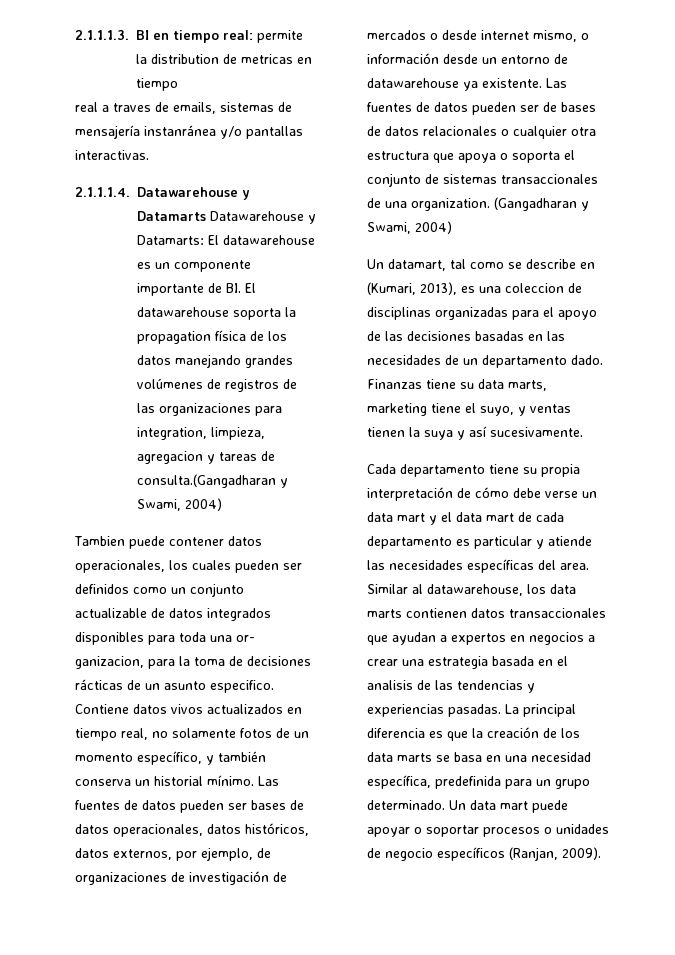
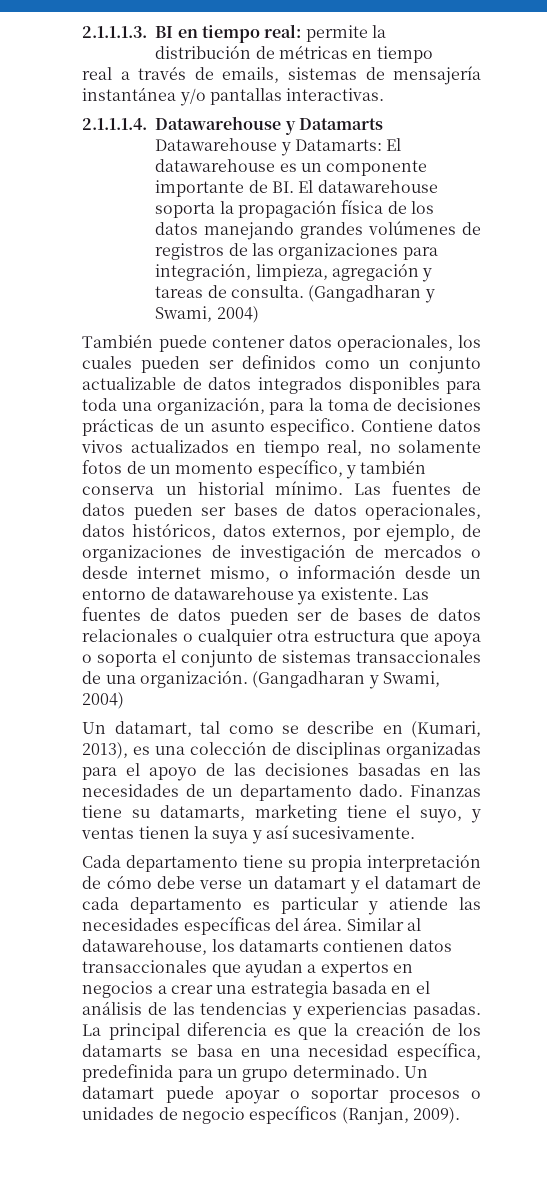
- 2.1.1.1.3. BI en tiempo real: permite la distribution de metricas en tiempo
+ 2.1.1.1.3. BI en tiempo real: permite la distribución de métricas en tiempo
- real a traves de emails, sistemas de mensajería instanránea y/o pantallas interactivas.
+ real a través de emails, sistemas de mensajería instantánea y/o pantallas interactivas.
- El datawarehouse es un componente importante de BI. El datawarehouse soporta la propagation física de los datos manejando grandes volúmenes de registros de las organizaciones para integration, limpieza, agregacion y tareas de consulta.(Gangadharan y Swami, 2004)
- Tambien puede contener datos operacionales, los cuales pueden ser definidos como un conjunto actualizable de datos integrados disponibles para toda una or- ganizacion, para la toma de decisiones rácticas de un asunto especifico.
+ El datawarehouse es un componente importante de BI. El datawarehouse soporta la propagación física de los datos manejando grandes volúmenes de registros de las organizaciones para integración, limpieza, agregación y tareas de consulta. (Gangadharan y Swami, 2004)
+ También puede contener datos operacionales, los cuales pueden ser definidos como un conjunto actualizable de datos integrados disponibles para toda una organización, para la toma de decisiones prácticas de un asunto especifico.
- Las fuentes de datos pueden ser de bases de datos relacionales o cualquier otra estructura que apoya o soporta el conjunto de sistemas transaccionales de una organization.
+ Las fuentes de datos pueden ser de bases de datos relacionales o cualquier otra estructura que apoya o soporta el conjunto de sistemas transaccionales de una organización.
- Un datamart, tal como se describe en (Kumari, 2013), es una coleccion de disciplinas organizadas para el apoyo de las decisiones basadas en las necesidades de un departamento dado.
+ Un datamart, tal como se describe en (Kumari, 2013), es una colección de disciplinas organizadas para el apoyo de las decisiones basadas en las necesidades de un departamento dado.
- Finanzas tiene su data marts, marketing tiene el suyo, y ventas tienen la suya y así sucesivamente.
+ Finanzas tiene su datamarts, marketing tiene el suyo, y ventas tienen la suya y así sucesivamente.
- Cada departamento tiene su propia interpretación de cómo debe verse un data mart y el data mart de cada departamento es particular y atiende las necesidades específicas del area.
+ Cada departamento tiene su propia interpretación de cómo debe verse un datamart y el datamart de cada departamento es particular y atiende las necesidades específicas del área.
- Similar al datawarehouse, los data marts contienen datos transaccionales que ayudan a expertos en negocios a crear una estrategia basada en el analisis de las tendencias y experiencias pasadas.
+ Similar al datawarehouse, los datamarts contienen datos transaccionales que ayudan a expertos en negocios a crear una estrategia basada en el análisis de las tendencias y experiencias pasadas.
- La principal diferencia es que la creación de los data marts se basa en una necesidad específica, predefinida para un grupo determinado.
+ La principal diferencia es que la creación de los datamarts se basa en una necesidad específica, predefinida para un grupo determinado.
- Un data mart puede apoyar o soportar procesos o unidades de negocio específicos (Ranjan, 2009).
+ Un datamart puede apoyar o soportar procesos o unidades de negocio específicos (Ranjan, 2009).

